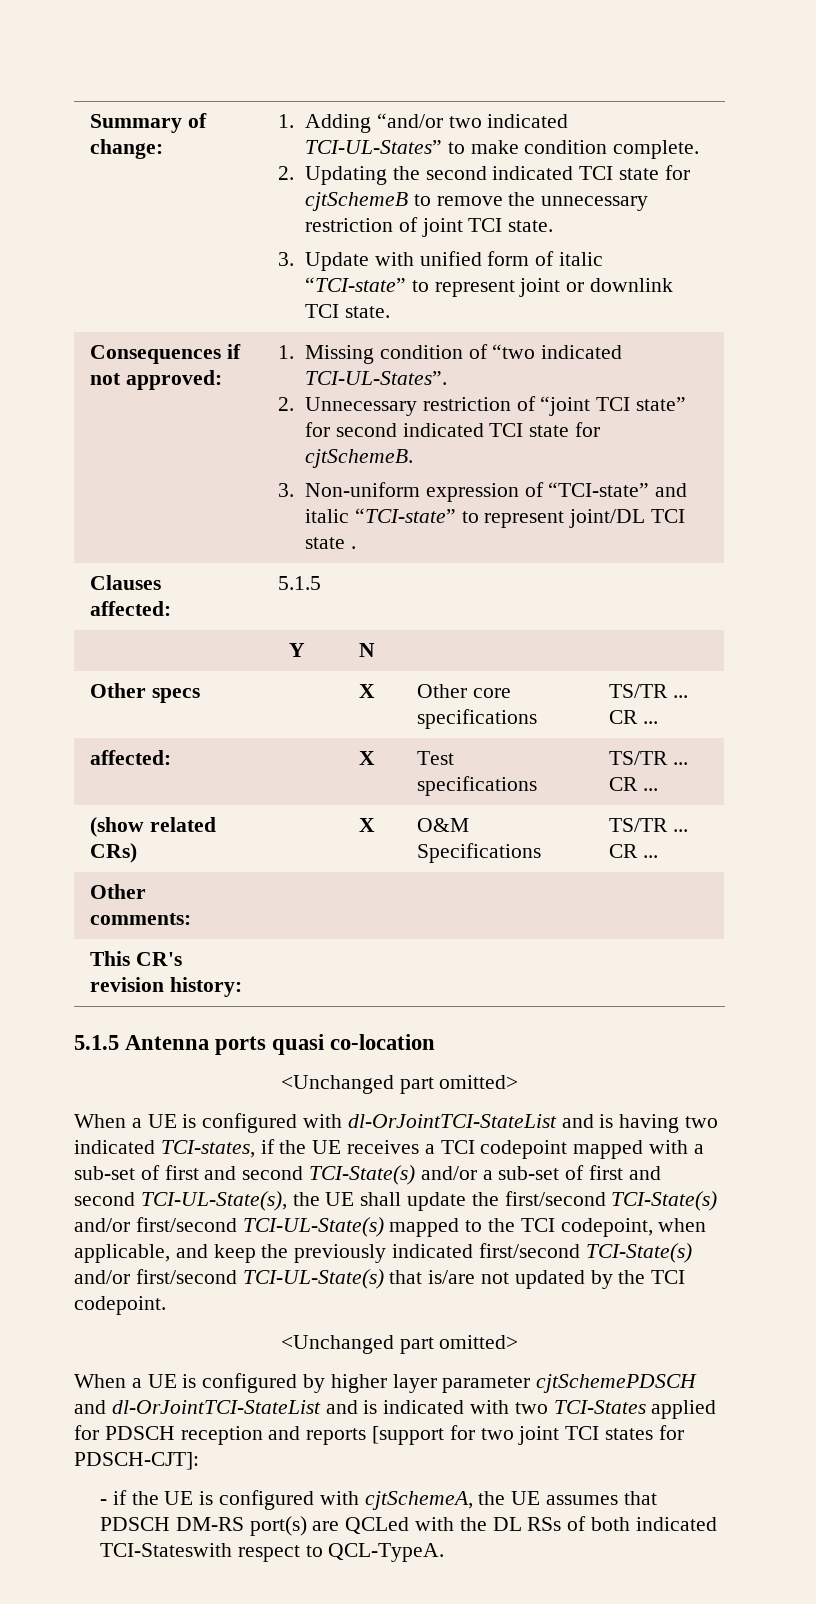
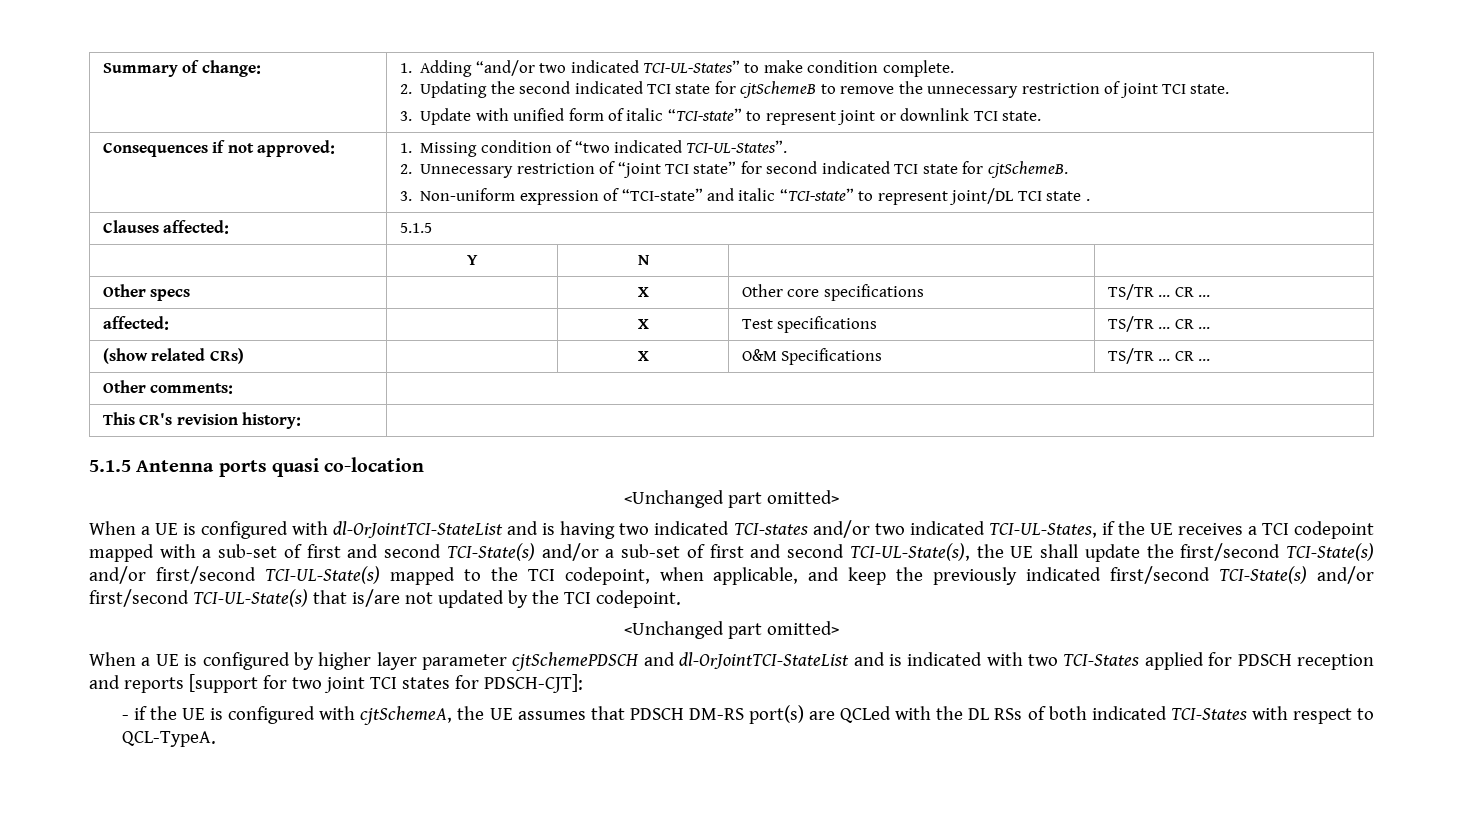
- When a UE is configured with dl-OrJointTCI-StateList and is having two indicated TCI-states, if the UE receives a TCI codepoint mapped with a sub-set of first and second TCI-State(s) and/or a sub-set of first and second TCI-UL-State(s), the UE shall update the first/second TCI-State(s) and/or first/second TCI-UL-State(s) mapped to the TCI codepoint, when applicable, and keep the previously indicated first/second TCI-State(s) and/or first/second TCI-UL-State(s) that is/are not updated by the TCI codepoint.
+ When a UE is configured with dl-OrJointTCI-StateList and is having two indicated TCI-states and/or two indicated TCI-UL-States, if the UE receives a TCI codepoint mapped with a sub-set of first and second TCI-State(s) and/or a sub-set of first and second TCI-UL-State(s), the UE shall update the first/second TCI-State(s) and/or first/second TCI-UL-State(s) mapped to the TCI codepoint, when applicable, and keep the previously indicated first/second TCI-State(s) and/or first/second TCI-UL-State(s) that is/are not updated by the TCI codepoint.
- - if the UE is configured with cjtSchemeA, the UE assumes that PDSCH DM-RS port(s) are QCLed with the DL RSs of both indicated TCI-Stateswith respect to QCL-TypeA.
+ - if the UE is configured with cjtSchemeA, the UE assumes that PDSCH DM-RS port(s) are QCLed with the DL RSs of both indicated TCI-States with respect to QCL-TypeA.

